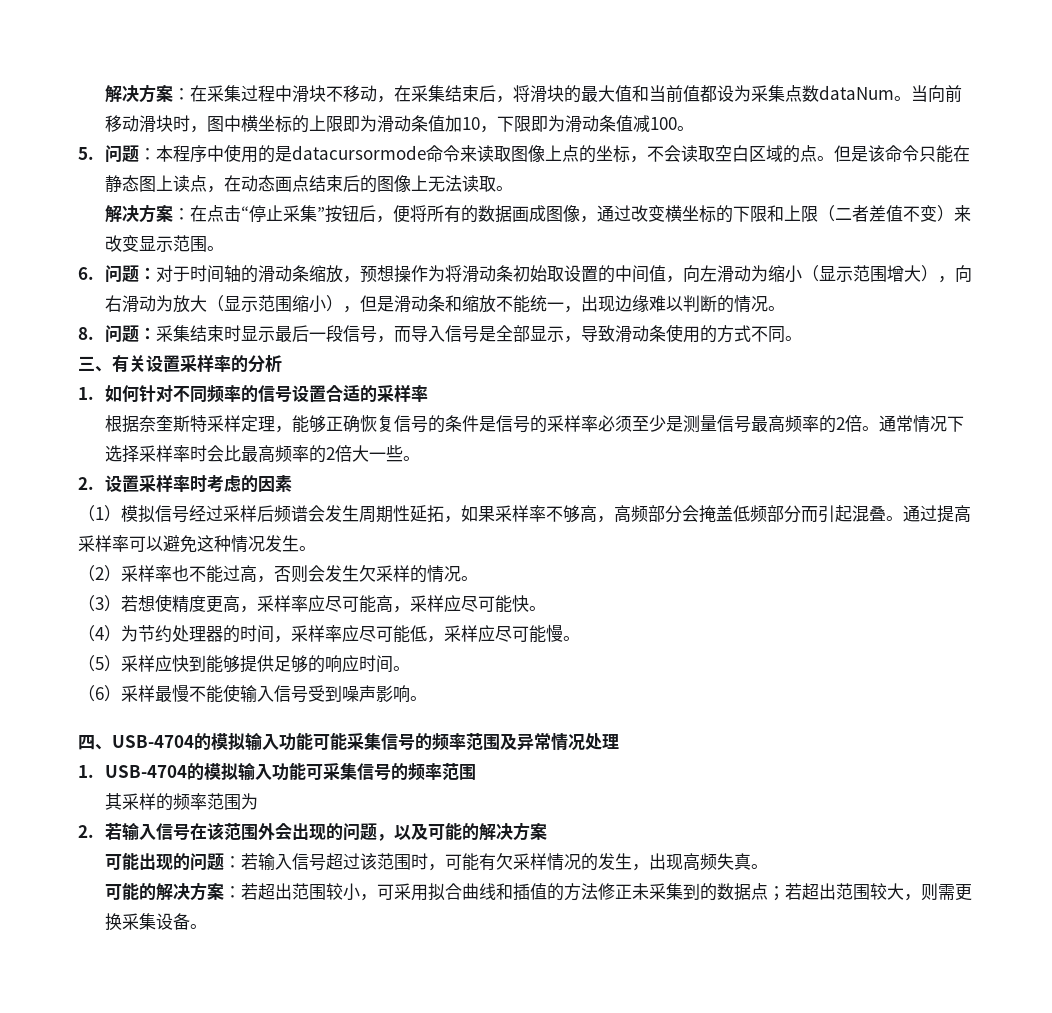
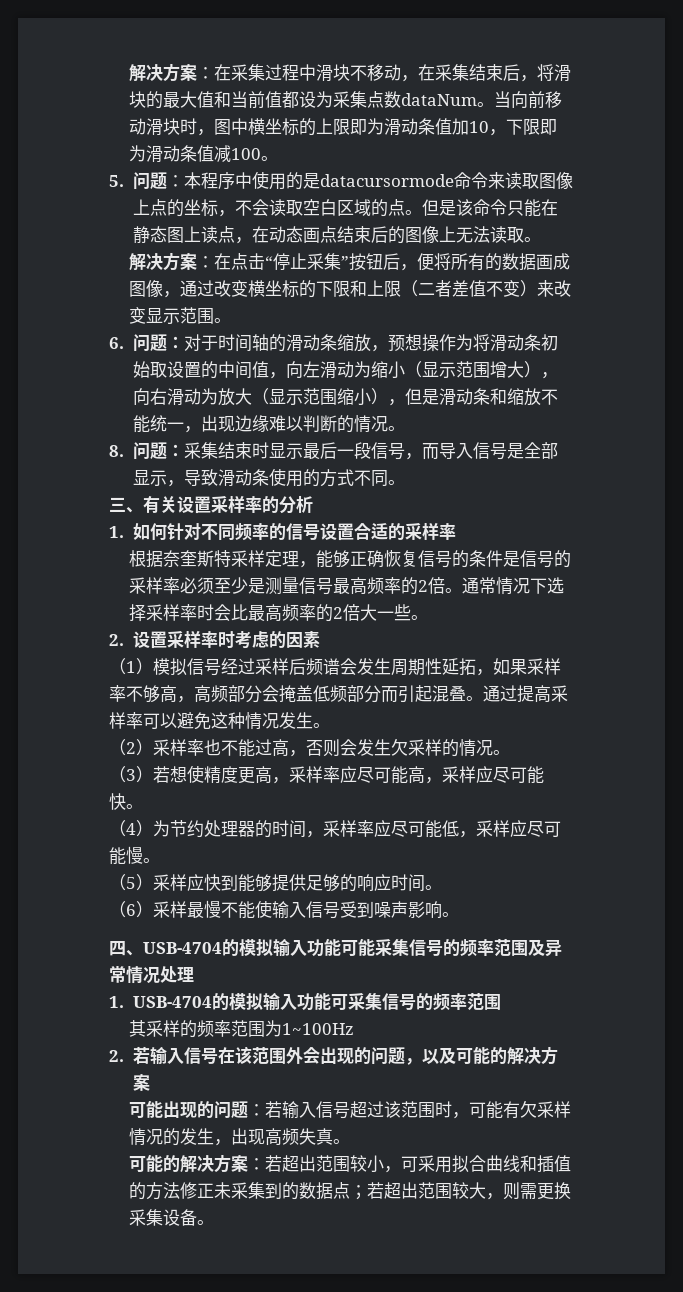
- 其采样的频率范围为
+ 其采样的频率范围为1~100Hz

